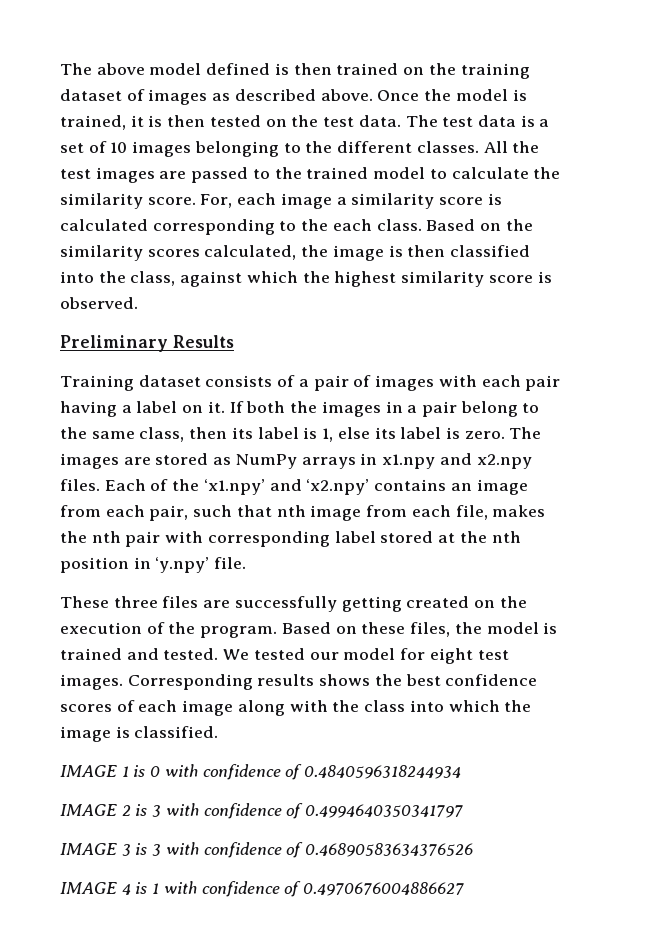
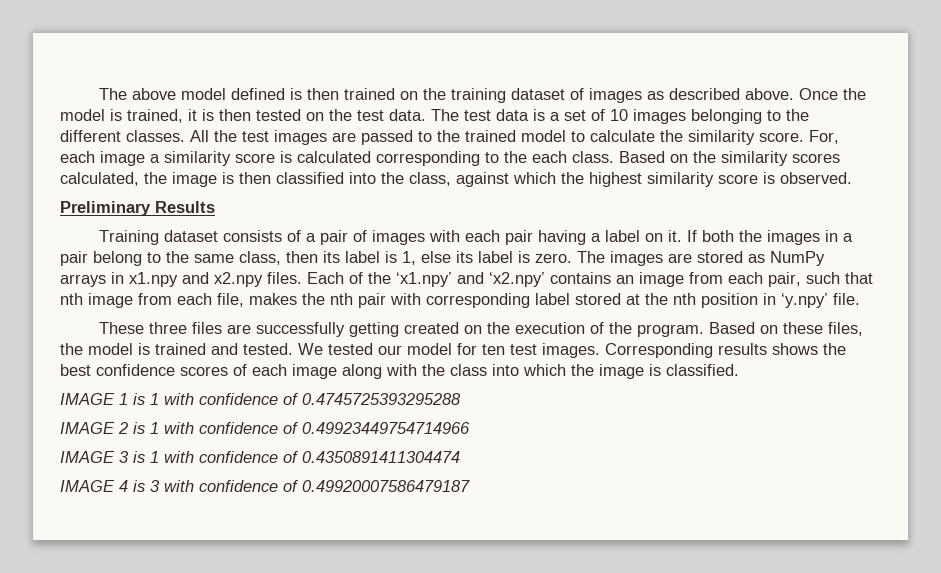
- We tested our model for eight test images.
+ We tested our model for ten test images.
- IMAGE 1 is 0 with confidence of 0.4840596318244934
+ IMAGE 1 is 1 with confidence of 0.4745725393295288
- IMAGE 2 is 3 with confidence of 0.4994640350341797
- IMAGE 3 is 3 with confidence of 0.46890583634376526
- IMAGE 4 is 1 with confidence of 0.4970676004886627
+ IMAGE 2 is 1 with confidence of 0.49923449754714966
+ IMAGE 3 is 1 with confidence of 0.4350891411304474
+ IMAGE 4 is 3 with confidence of 0.49920007586479187

